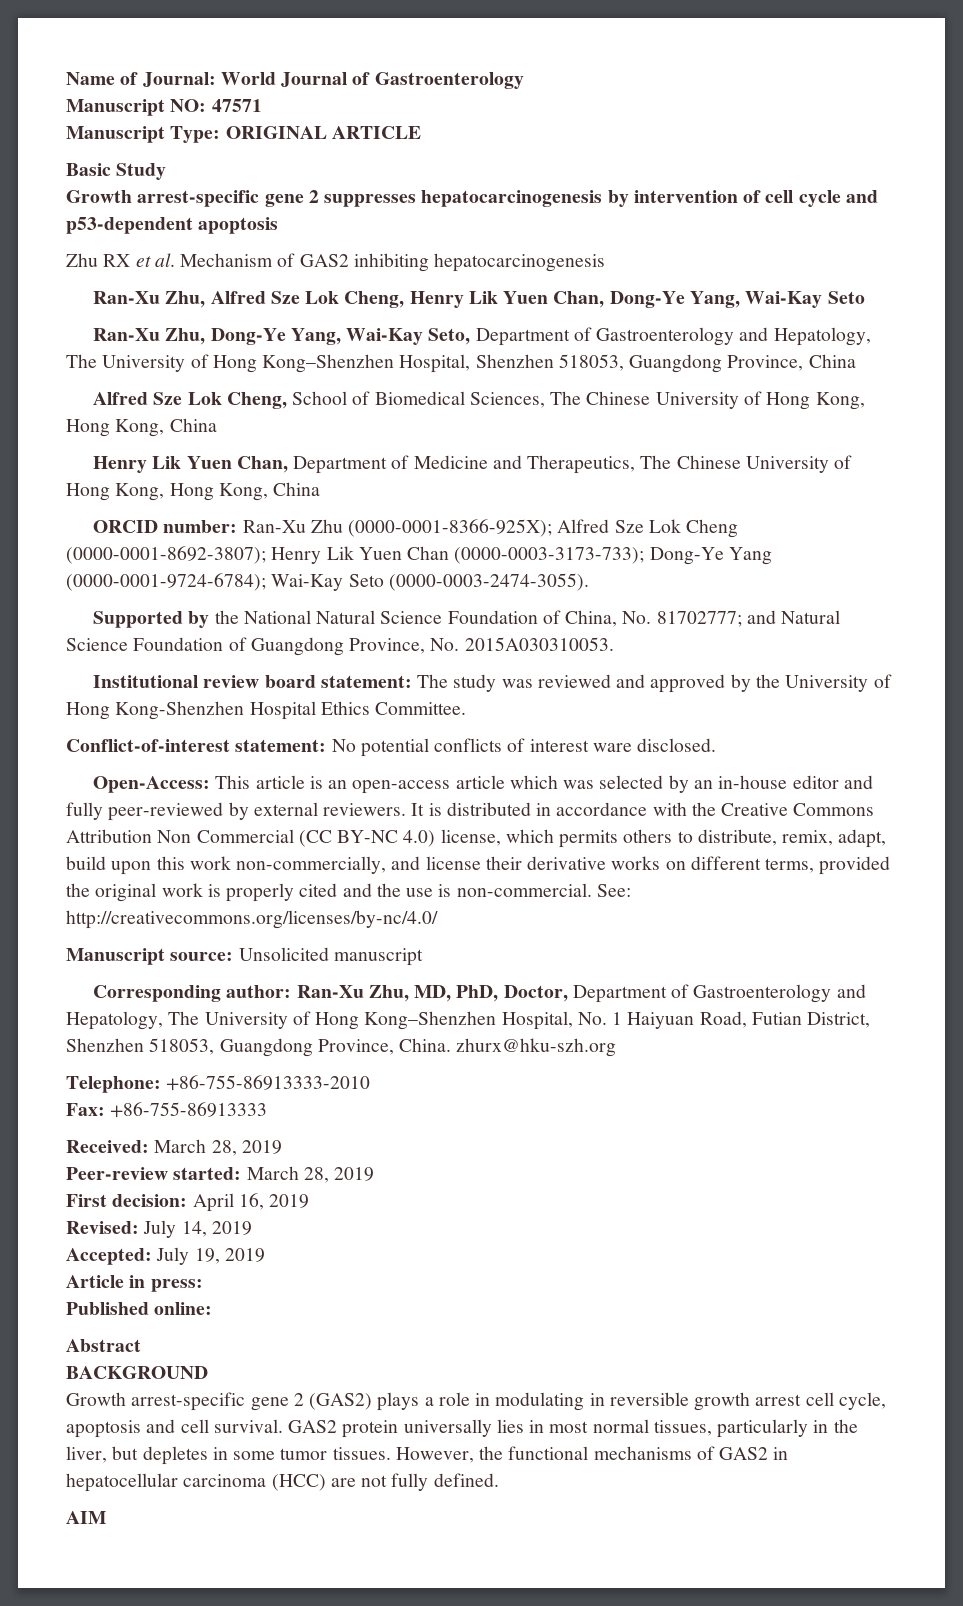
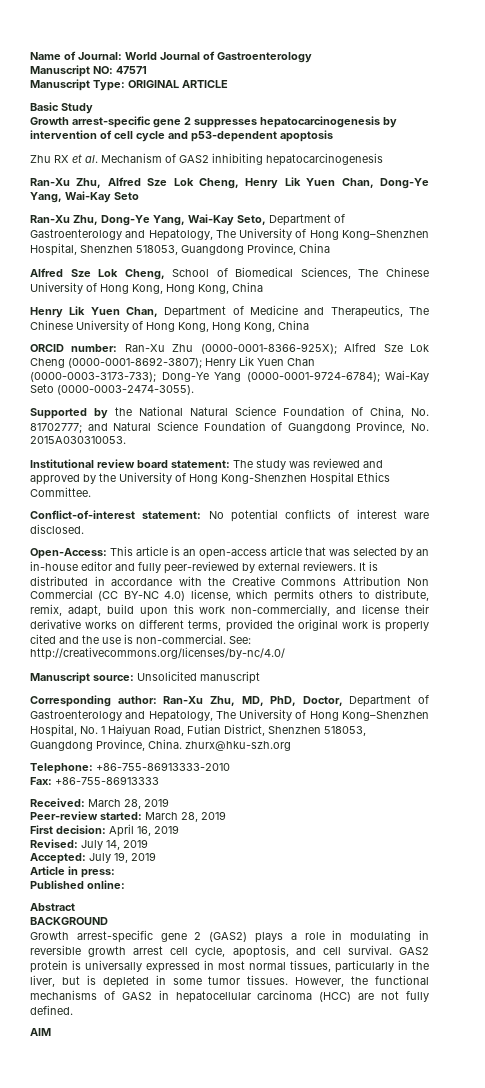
- Open-Access: This article is an open-access article which was selected by an in-house editor and fully peer-reviewed by external reviewers.
+ Open-Access: This article is an open-access article that was selected by an in-house editor and fully peer-reviewed by external reviewers.
- Growth arrest-specific gene 2 (GAS2) plays a role in modulating in reversible growth arrest cell cycle, apoptosis and cell survival.
+ Growth arrest-specific gene 2 (GAS2) plays a role in modulating in reversible growth arrest cell cycle, apoptosis, and cell survival.
- GAS2 protein universally lies in most normal tissues, particularly in the liver, but depletes in some tumor tissues.
+ GAS2 protein is universally expressed in most normal tissues, particularly in the liver, but is depleted in some tumor tissues.

